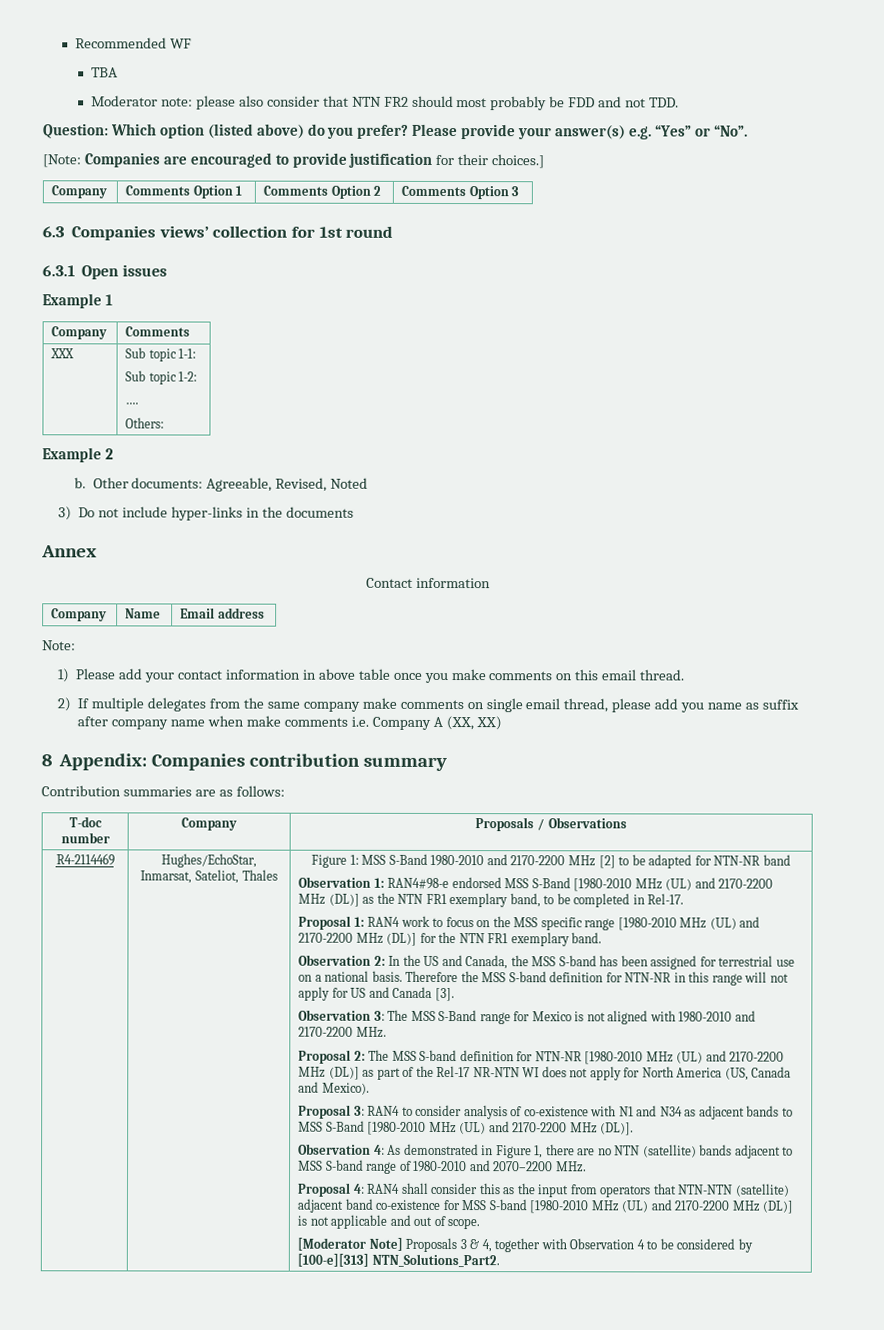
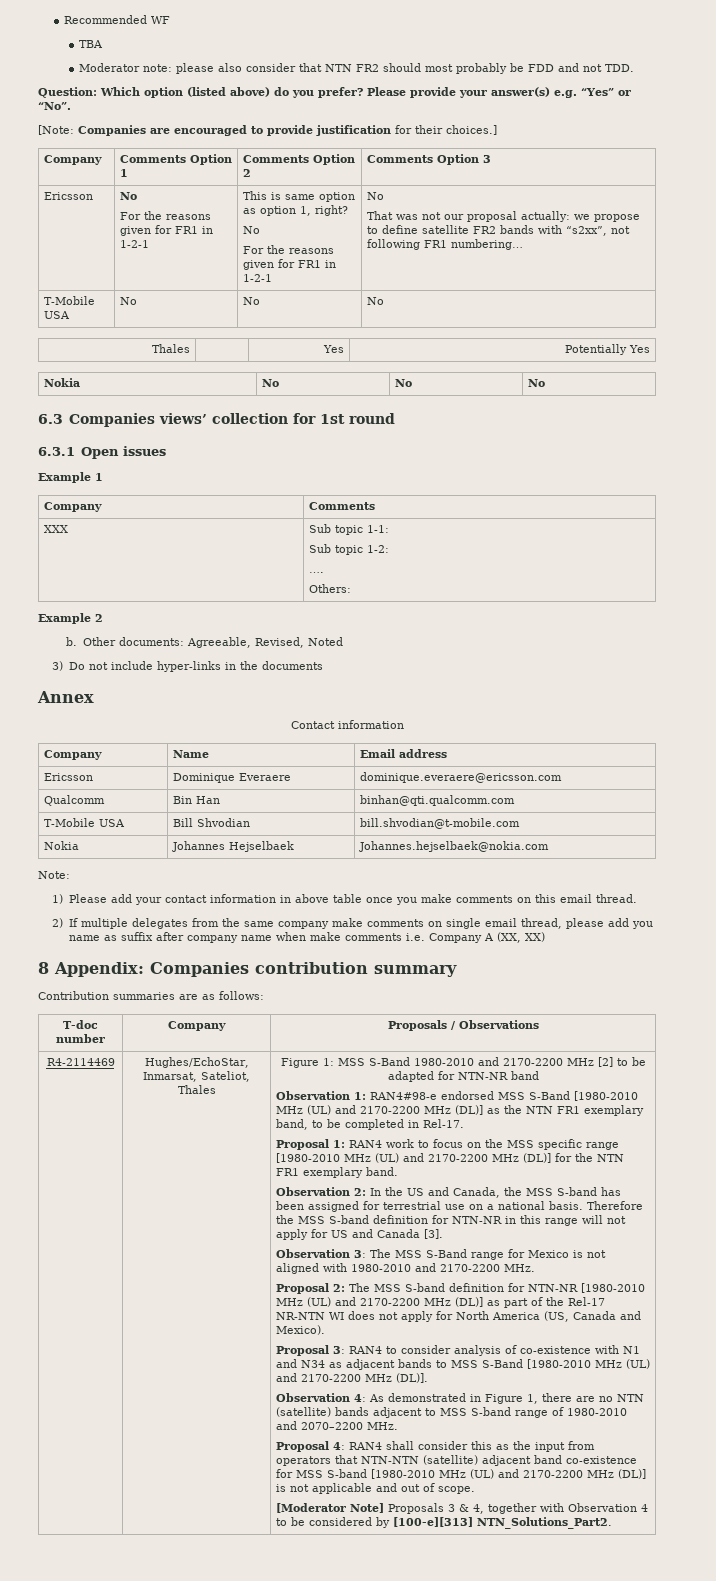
+ Ericsson | No
+ For the reasons given for FR1 in 1-2-1 | This is same option as option 1, right?
+ No
+ For the reasons given for FR1 in 1-2-1 | No
+ That was not our proposal actually: we propose to define satellite FR2 bands with “s2xx”, not following FR1 numbering…
+ T-Mobile USA | No | No | No
+ Thales | | Yes | Potentially Yes
+ Nokia | No | No | No
+ Ericsson | Dominique Everaere | dominique.everaere@ericsson.com
+ Qualcomm | Bin Han | binhan@qti.qualcomm.com
+ T-Mobile USA | Bill Shvodian | bill.shvodian@t-mobile.com
+ Nokia | Johannes Hejselbaek | Johannes.hejselbaek@nokia.com

